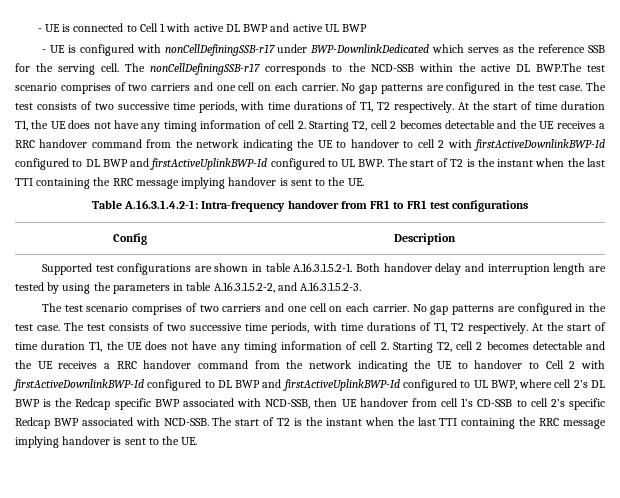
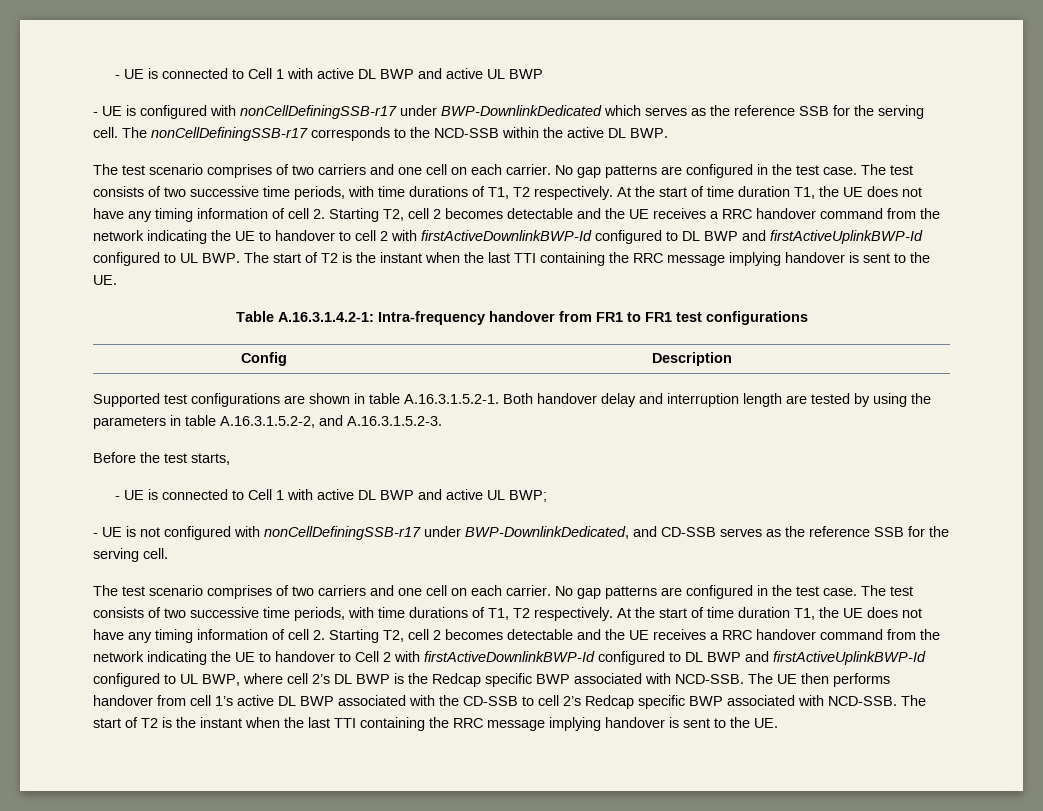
- The nonCellDefiningSSB-r17 corresponds to the NCD-SSB within the active DL BWP.The test scenario comprises of two carriers and one cell on each carrier.
+ The nonCellDefiningSSB-r17 corresponds to the NCD-SSB within the active DL BWP.
+ The test scenario comprises of two carriers and one cell on each carrier.
+ Before the test starts,
+ - UE is connected to Cell 1 with active DL BWP and active UL BWP;
+ - UE is not configured with nonCellDefiningSSB-r17 under BWP-DownlinkDedicated, and CD-SSB serves as the reference SSB for the serving cell.
- At the start of time duration T1, the UE does not have any timing information of cell 2. Starting T2, cell 2 becomes detectable and the UE receives a RRC handover command from the network indicating the UE to handover to Cell 2 with firstActiveDownlinkBWP-Id configured to DL BWP and firstActiveUplinkBWP-Id configured to UL BWP, where cell 2’s DL BWP is the Redcap specific BWP associated with NCD-SSB, then UE handover from cell 1’s CD-SSB to cell 2’s specific Redcap BWP associated with NCD-SSB.
+ At the start of time duration T1, the UE does not have any timing information of cell 2. Starting T2, cell 2 becomes detectable and the UE receives a RRC handover command from the network indicating the UE to handover to Cell 2 with firstActiveDownlinkBWP-Id configured to DL BWP and firstActiveUplinkBWP-Id configured to UL BWP, where cell 2’s DL BWP is the Redcap specific BWP associated with NCD-SSB. The UE then performs handover from cell 1’s active DL BWP associated with the CD-SSB to cell 2’s Redcap specific BWP associated with NCD-SSB.

